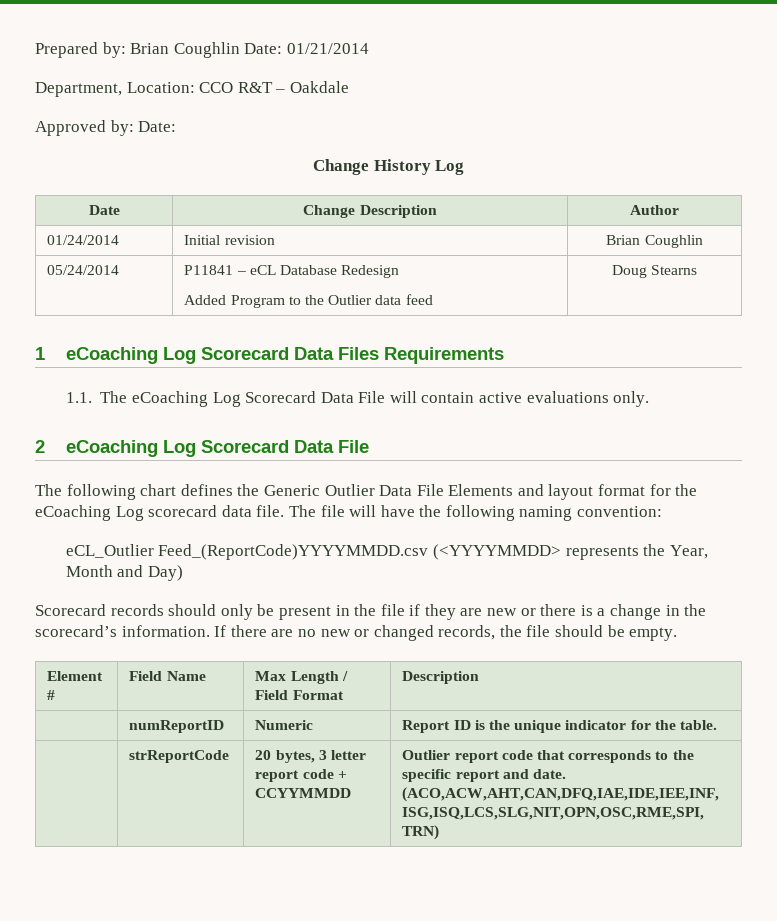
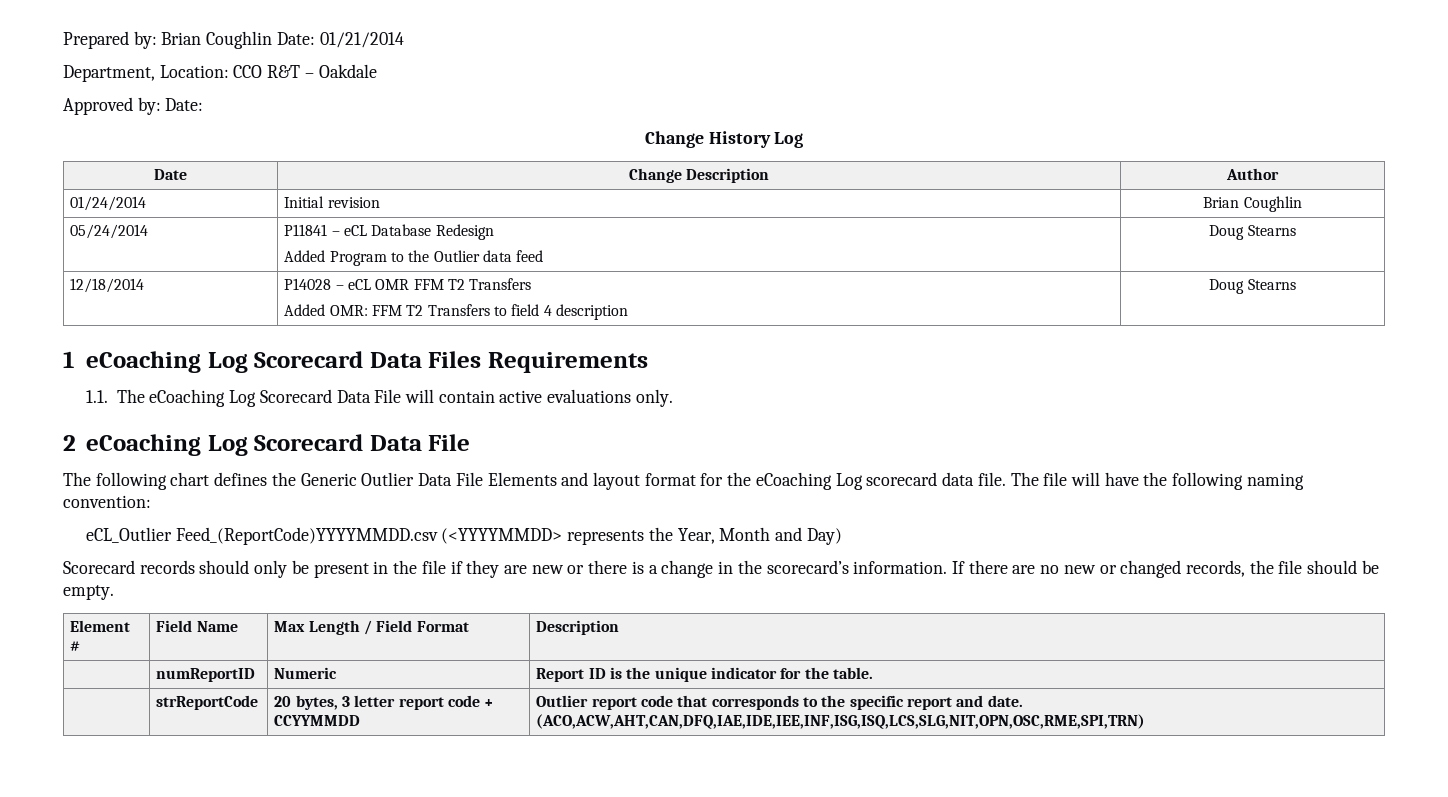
+ 12/18/2014 | P14028 – eCL OMR FFM T2 Transfers
+ Added OMR: FFM T2 Transfers to field 4 description | Doug Stearns

